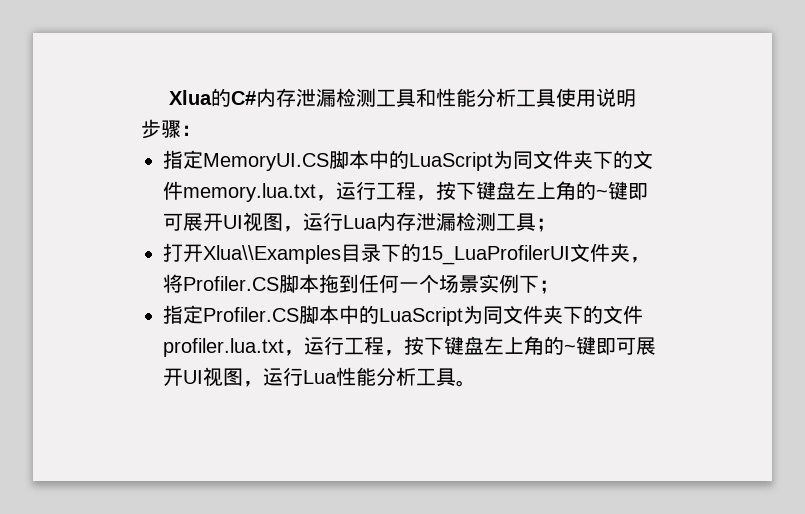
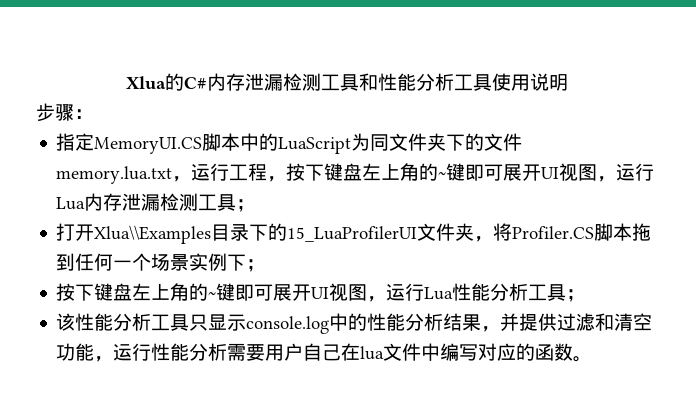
- 指定Profiler.CS脚本中的LuaScript为同文件夹下的文件profiler.lua.txt，运行工程，按下键盘左上角的~键即可展开UI视图，运行Lua性能分析工具。
+ 按下键盘左上角的~键即可展开UI视图，运行Lua性能分析工具；
+ 该性能分析工具只显示console.log中的性能分析结果，并提供过滤和清空功能，运行性能分析需要用户自己在lua文件中编写对应的函数。

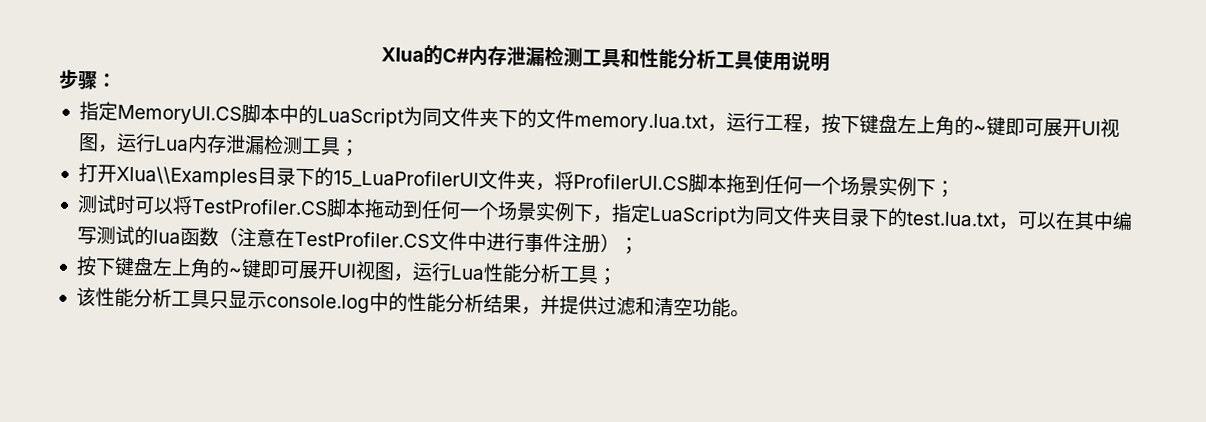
- 打开Xlua\\Examples目录下的15_LuaProfilerUI文件夹，将Profiler.CS脚本拖到任何一个场景实例下；
+ 打开Xlua\\Examples目录下的15_LuaProfilerUI文件夹，将ProfilerUI.CS脚本拖到任何一个场景实例下；
+ 测试时可以将TestProfiler.CS脚本拖动到任何一个场景实例下，指定LuaScript为同文件夹目录下的test.lua.txt，可以在其中编写测试的lua函数（注意在TestProfiler.CS文件中进行事件注册）；
- 该性能分析工具只显示console.log中的性能分析结果，并提供过滤和清空功能，运行性能分析需要用户自己在lua文件中编写对应的函数。
+ 该性能分析工具只显示console.log中的性能分析结果，并提供过滤和清空功能。

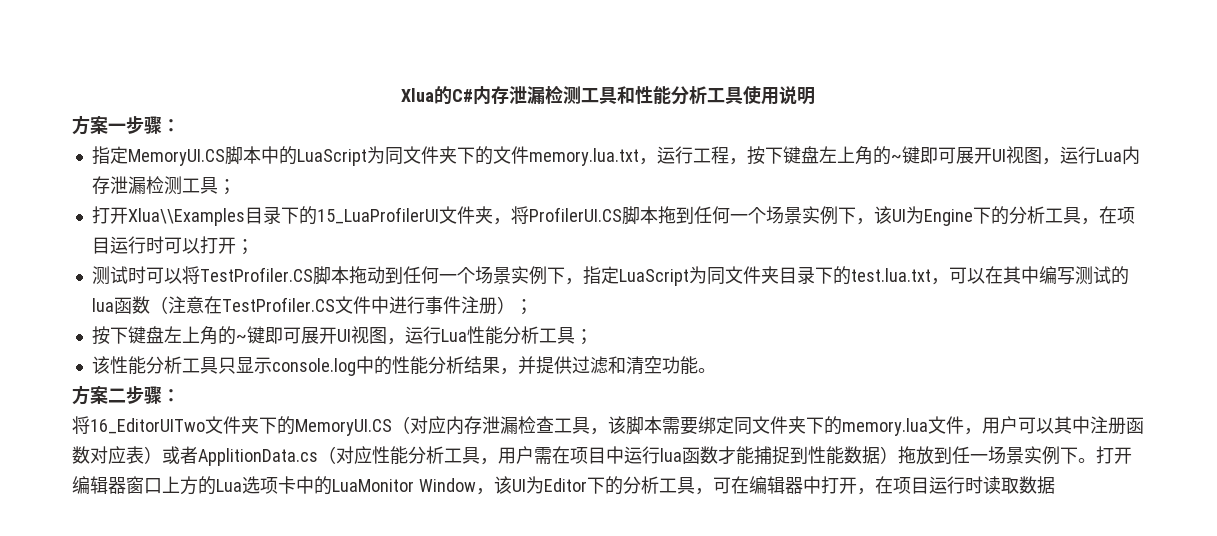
- 步骤：
+ 方案一步骤：
- 打开Xlua\\Examples目录下的15_LuaProfilerUI文件夹，将ProfilerUI.CS脚本拖到任何一个场景实例下；
+ 打开Xlua\\Examples目录下的15_LuaProfilerUI文件夹，将ProfilerUI.CS脚本拖到任何一个场景实例下，该UI为Engine下的分析工具，在项目运行时可以打开；
+ 方案二步骤：
+ 将16_EditorUITwo文件夹下的MemoryUI.CS（对应内存泄漏检查工具，该脚本需要绑定同文件夹下的memory.lua文件，用户可以其中注册函数对应表）或者ApplitionData.cs（对应性能分析工具，用户需在项目中运行lua函数才能捕捉到性能数据）拖放到任一场景实例下。打开编辑器窗口上方的Lua选项卡中的LuaMonitor Window，该UI为Editor下的分析工具，可在编辑器中打开，在项目运行时读取数据

